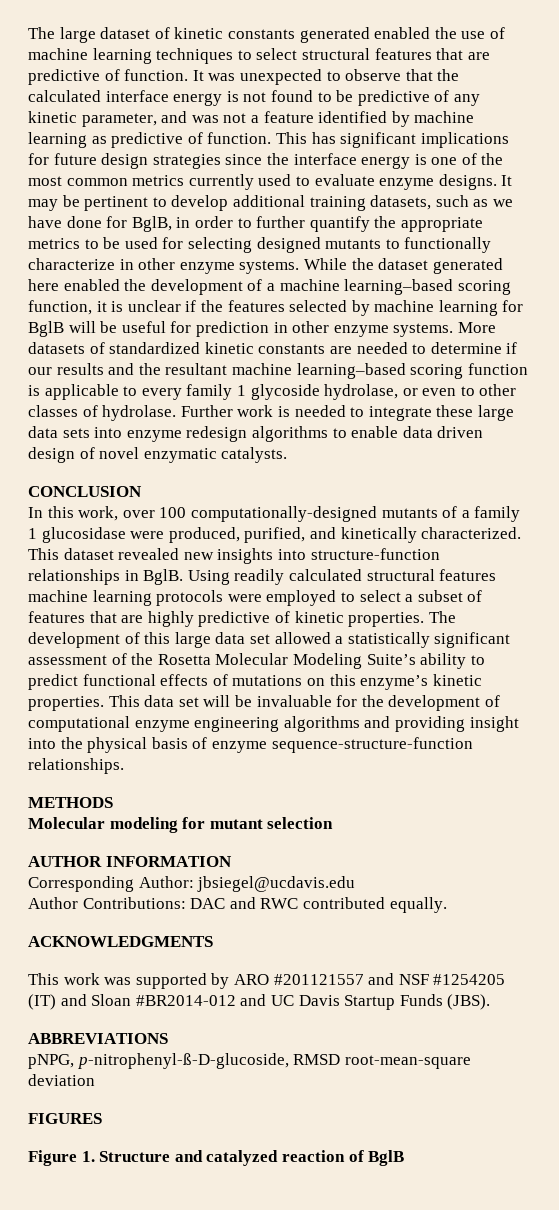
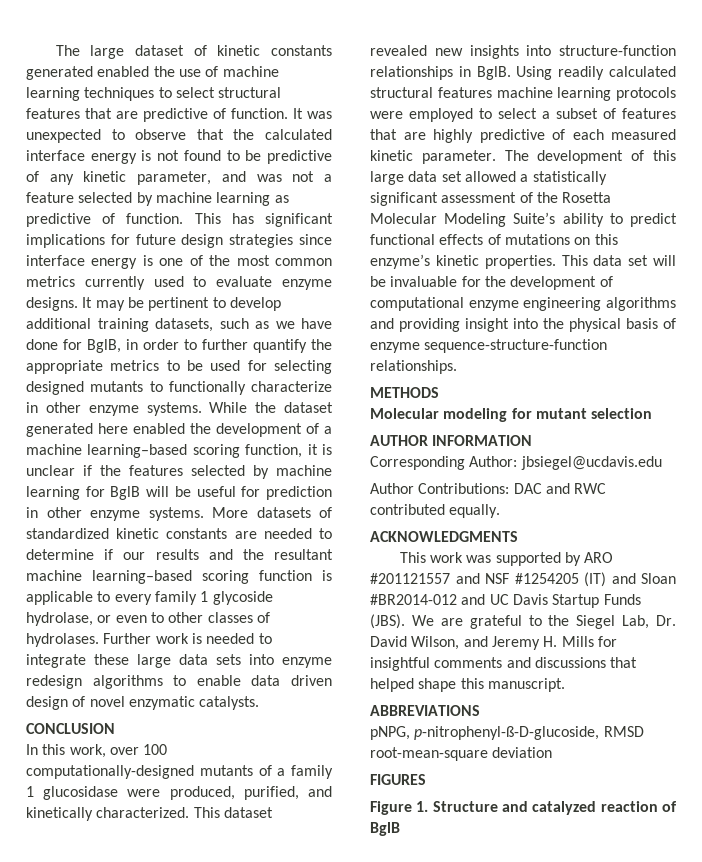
- It was unexpected to observe that the calculated interface energy is not found to be predictive of any kinetic parameter, and was not a feature identified by machine learning as predictive of function.
+ It was unexpected to observe that the calculated interface energy is not found to be predictive of any kinetic parameter, and was not a feature selected by machine learning as predictive of function.
- This has significant implications for future design strategies since the interface energy is one of the most common metrics currently used to evaluate enzyme designs.
+ This has significant implications for future design strategies since interface energy is one of the most common metrics currently used to evaluate enzyme designs.
- More datasets of standardized kinetic constants are needed to determine if our results and the resultant machine learning–based scoring function is applicable to every family 1 glycoside hydrolase, or even to other classes of hydrolase.
+ More datasets of standardized kinetic constants are needed to determine if our results and the resultant machine learning–based scoring function is applicable to every family 1 glycoside hydrolase, or even to other classes of hydrolases.
- Using readily calculated structural features machine learning protocols were employed to select a subset of features that are highly predictive of kinetic properties.
+ Using readily calculated structural features machine learning protocols were employed to select a subset of features that are highly predictive of each measured kinetic parameter.
+ We are grateful to the Siegel Lab, Dr. David Wilson, and Jeremy H. Mills for insightful comments and discussions that helped shape this manuscript.

